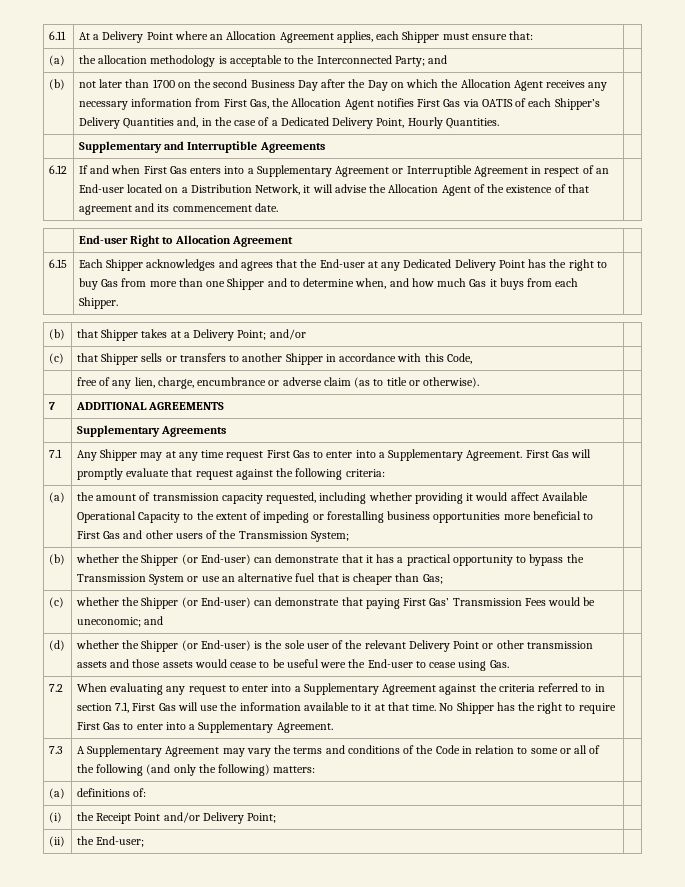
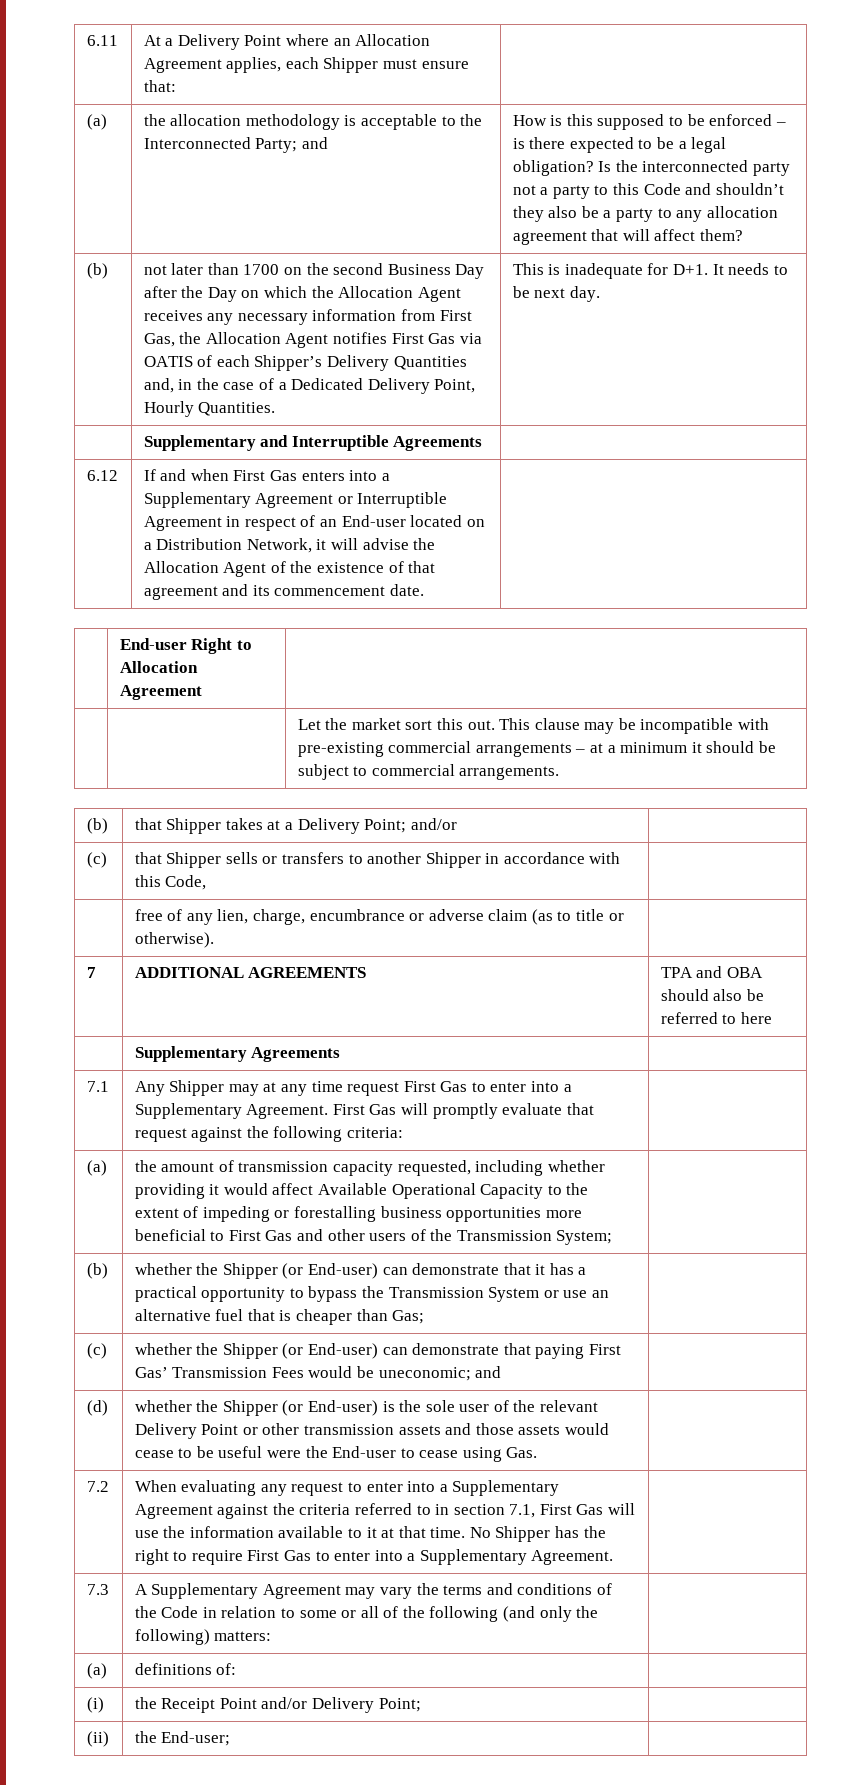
+ How is this supposed to be enforced – is there expected to be a legal obligation? Is the interconnected party not a party to this Code and shouldn’t they also be a party to any allocation agreement that will affect them?
+ This is inadequate for D+1. It needs to be next day.
- 6.15 | Each Shipper acknowledges and agrees that the End-user at any Dedicated Delivery Point has the right to buy Gas from more than one Shipper and to determine when, and how much Gas it buys from each Shipper. |
+ | | Let the market sort this out. This clause may be incompatible with pre-existing commercial arrangements – at a minimum it should be subject to commercial arrangements.
- 7 | ADDITIONAL AGREEMENTS |
+ 7 | ADDITIONAL AGREEMENTS | TPA and OBA should also be referred to here

